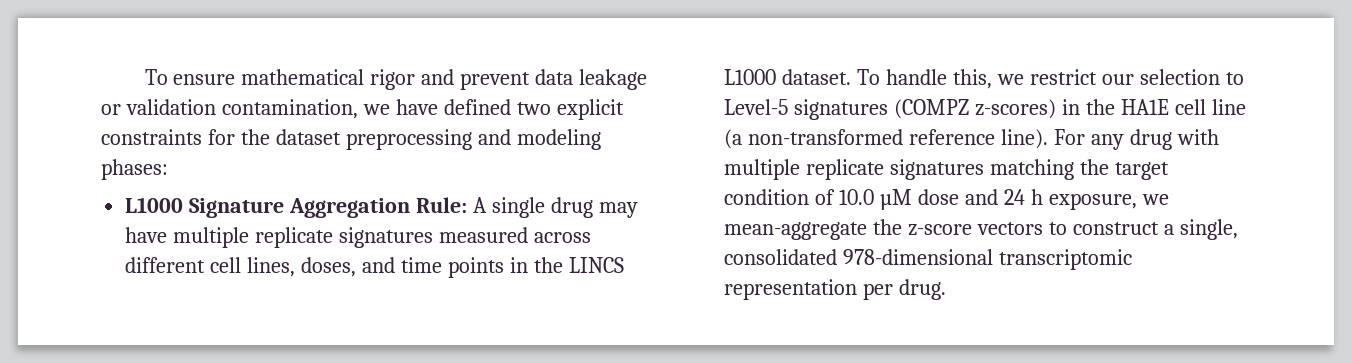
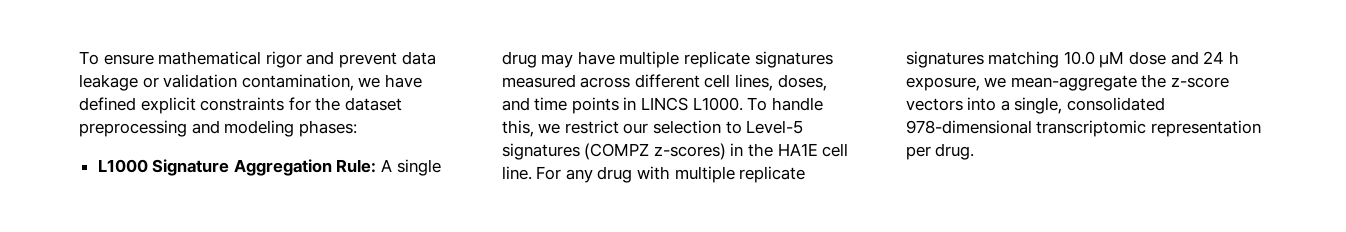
- To ensure mathematical rigor and prevent data leakage or validation contamination, we have defined two explicit constraints for the dataset preprocessing and modeling phases:
+ To ensure mathematical rigor and prevent data leakage or validation contamination, we have defined explicit constraints for the dataset preprocessing and modeling phases:
- L1000 Signature Aggregation Rule: A single drug may have multiple replicate signatures measured across different cell lines, doses, and time points in the LINCS L1000 dataset.
+ L1000 Signature Aggregation Rule: A single drug may have multiple replicate signatures measured across different cell lines, doses, and time points in LINCS L1000.
- To handle this, we restrict our selection to Level-5 signatures (COMPZ z-scores) in the HA1E cell line (a non-transformed reference line).
+ To handle this, we restrict our selection to Level-5 signatures (COMPZ z-scores) in the HA1E cell line.
- For any drug with multiple replicate signatures matching the target condition of 10.0 µM dose and 24 h exposure, we mean-aggregate the z-score vectors to construct a single, consolidated 978-dimensional transcriptomic representation per drug.
+ For any drug with multiple replicate signatures matching 10.0 µM dose and 24 h exposure, we mean-aggregate the z-score vectors into a single, consolidated 978-dimensional transcriptomic representation per drug.

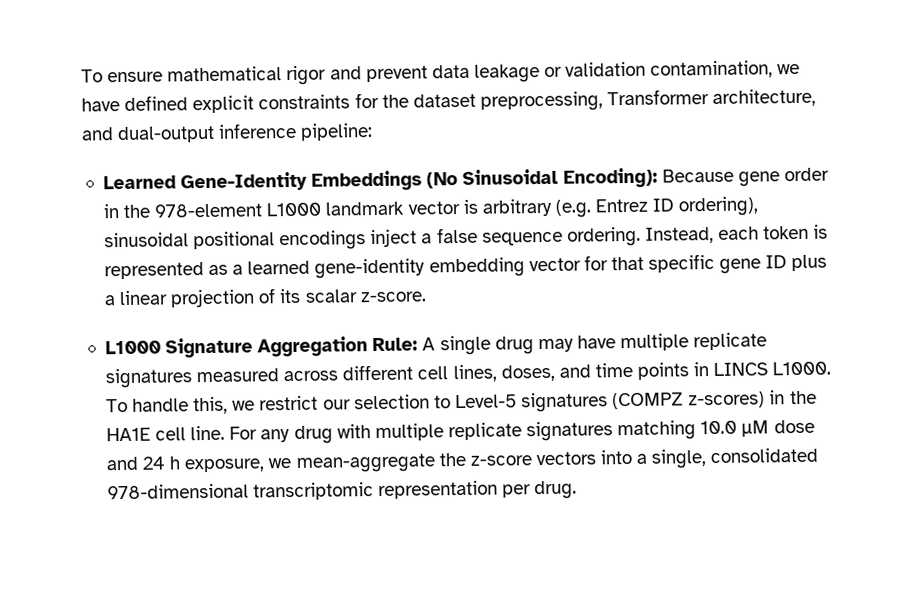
- To ensure mathematical rigor and prevent data leakage or validation contamination, we have defined explicit constraints for the dataset preprocessing and modeling phases:
+ To ensure mathematical rigor and prevent data leakage or validation contamination, we have defined explicit constraints for the dataset preprocessing, Transformer architecture, and dual-output inference pipeline:
+ Learned Gene-Identity Embeddings (No Sinusoidal Encoding): Because gene order in the 978-element L1000 landmark vector is arbitrary (e.g. Entrez ID ordering), sinusoidal positional encodings inject a false sequence ordering. Instead, each token is represented as a learned gene-identity embedding vector for that specific gene ID plus a linear projection of its scalar z-score.

